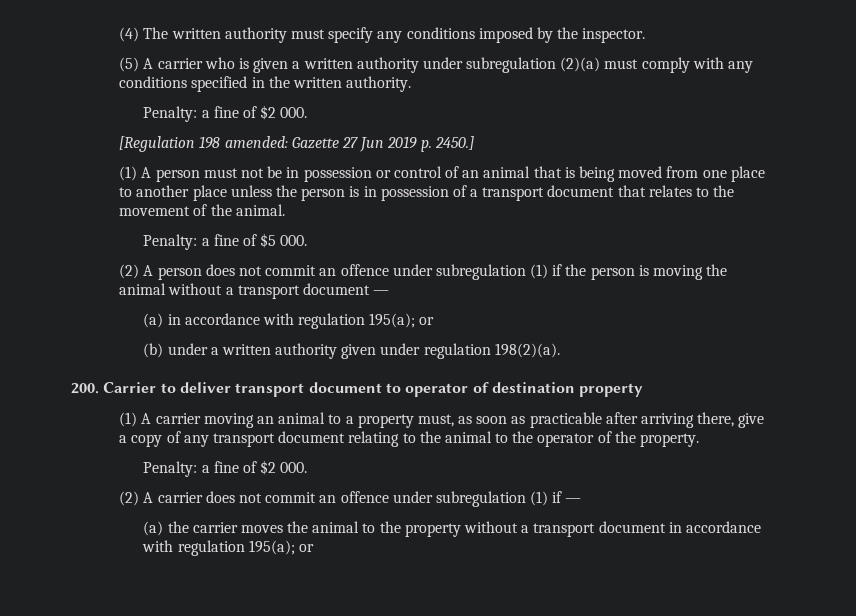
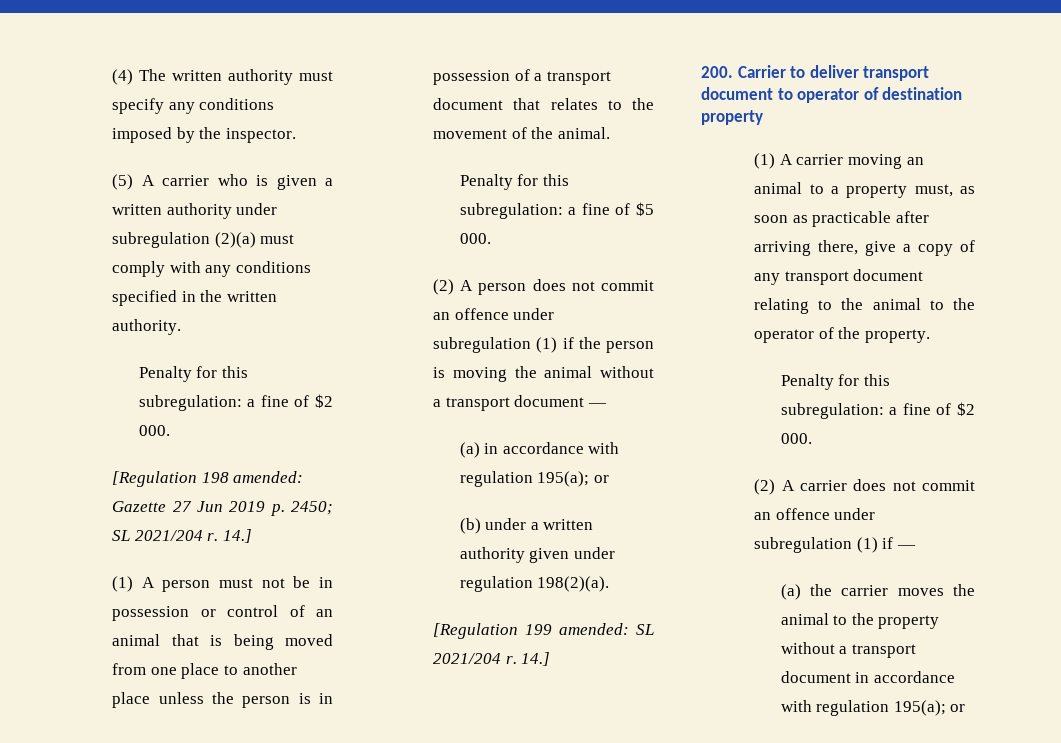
  (5) A carrier who is given a written authority under subregulation (2)(a) must comply with any conditions specified in the written authority.
- Penalty: a fine of $2 000.
+ Penalty for this subregulation: a fine of $2 000.
- [Regulation 198 amended: Gazette 27 Jun 2019 p. 2450.]
+ [Regulation 198 amended: Gazette 27 Jun 2019 p. 2450; SL 2021/204 r. 14.]
- Penalty: a fine of $5 000.
+ Penalty for this subregulation: a fine of $5 000.
+ [Regulation 199 amended: SL 2021/204 r. 14.]
  (1) A carrier moving an animal to a property must, as soon as practicable after arriving there, give a copy of any transport document relating to the animal to the operator of the property.
- Penalty: a fine of $2 000.
+ Penalty for this subregulation: a fine of $2 000.

